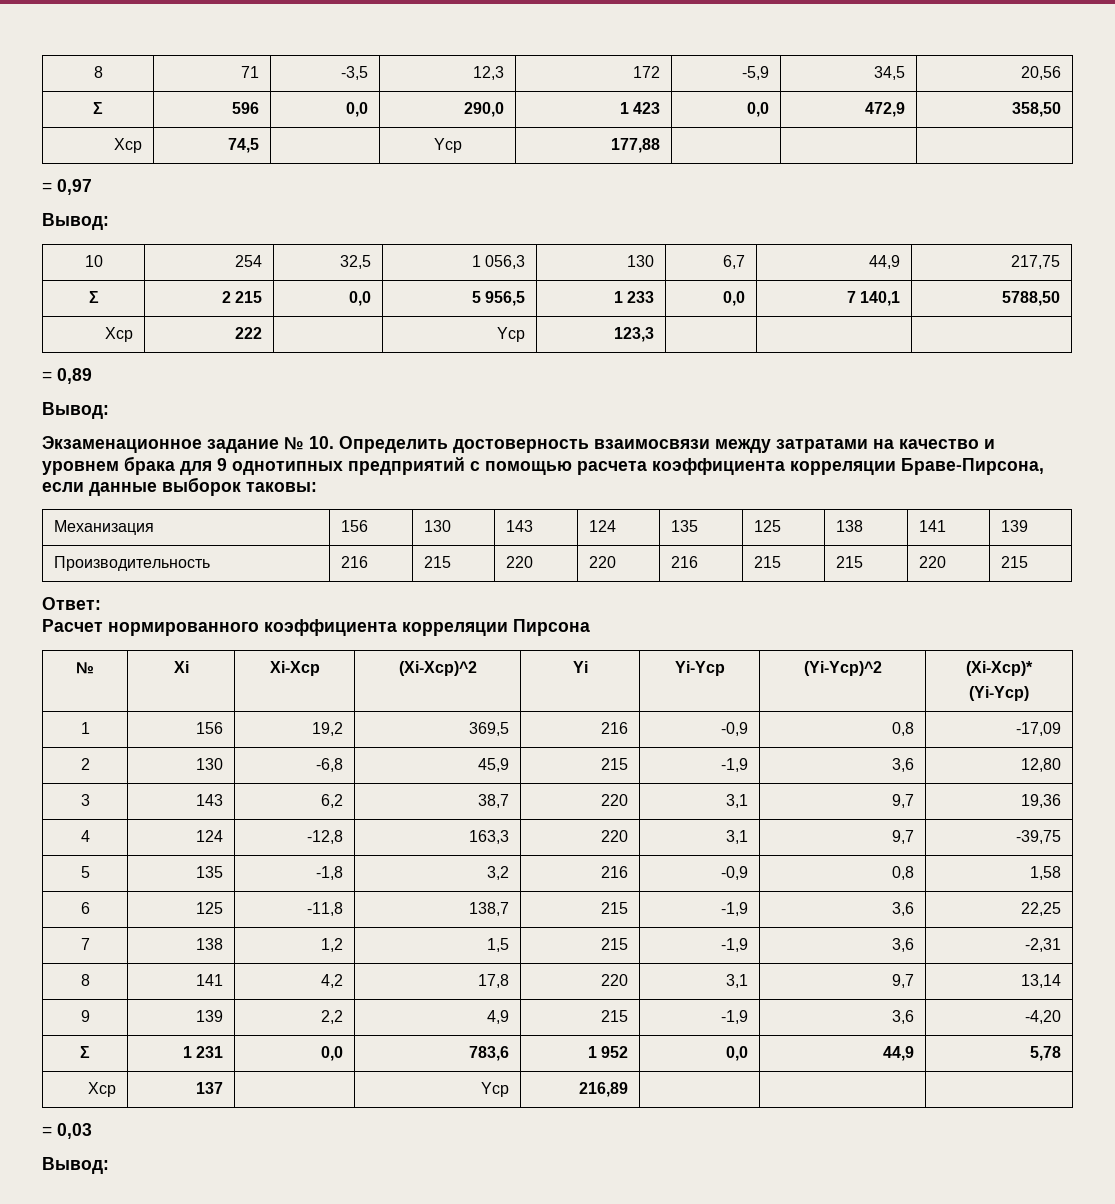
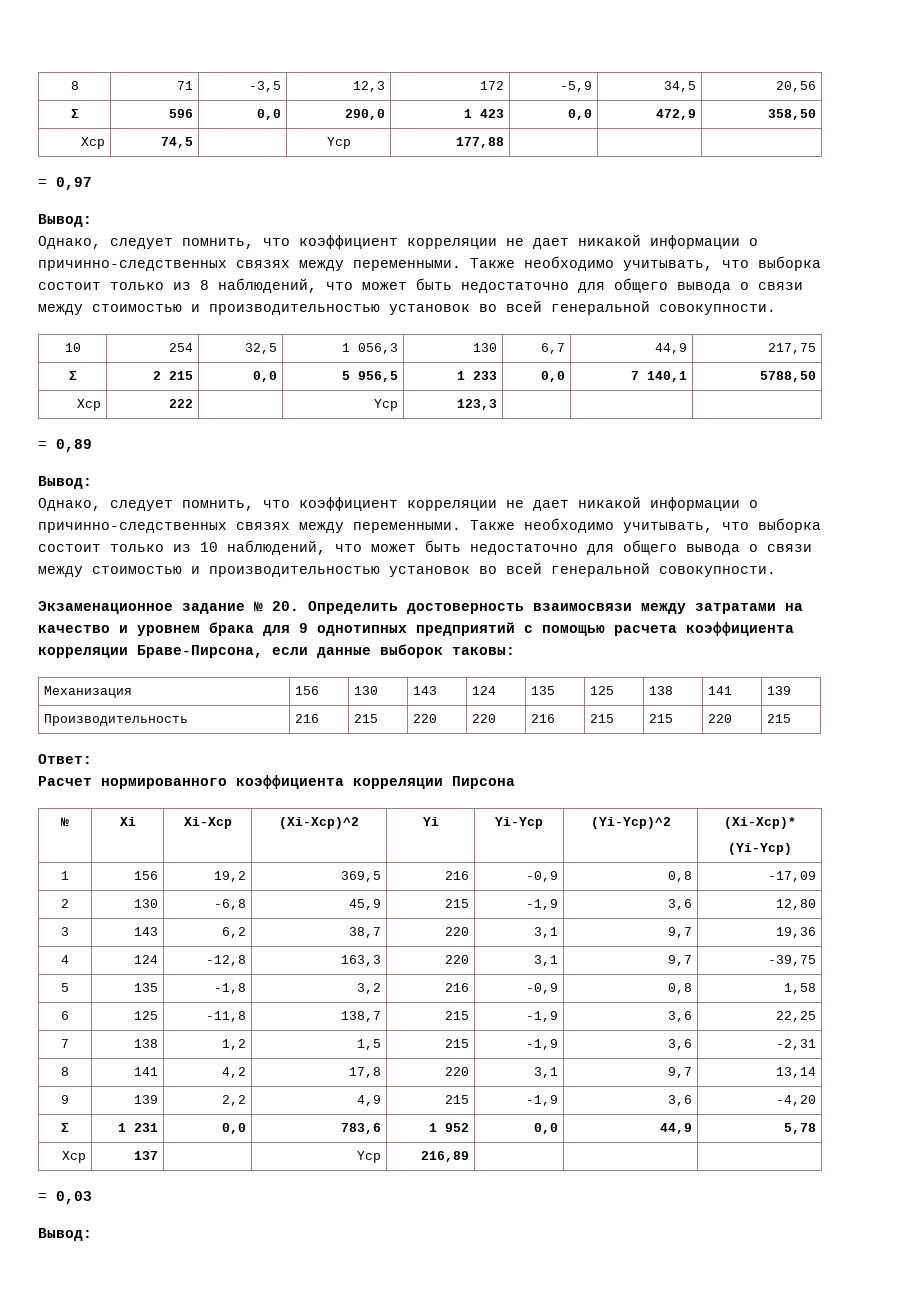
+ Однако, следует помнить, что коэффициент корреляции не дает никакой информации о причинно-следственных связях между переменными. Также необходимо учитывать, что выборка состоит только из 8 наблюдений, что может быть недостаточно для общего вывода о связи между стоимостью и производительностью установок во всей генеральной совокупности.
+ Однако, следует помнить, что коэффициент корреляции не дает никакой информации о причинно-следственных связях между переменными. Также необходимо учитывать, что выборка состоит только из 10 наблюдений, что может быть недостаточно для общего вывода о связи между стоимостью и производительностью установок во всей генеральной совокупности.
- Экзаменационное задание № 10. Определить достоверность взаимосвязи между затратами на качество и уровнем брака для 9 однотипных предприятий с помощью расчета коэффициента корреляции Браве-Пирсона, если данные выборок таковы:
+ Экзаменационное задание № 20. Определить достоверность взаимосвязи между затратами на качество и уровнем брака для 9 однотипных предприятий с помощью расчета коэффициента корреляции Браве-Пирсона, если данные выборок таковы:

